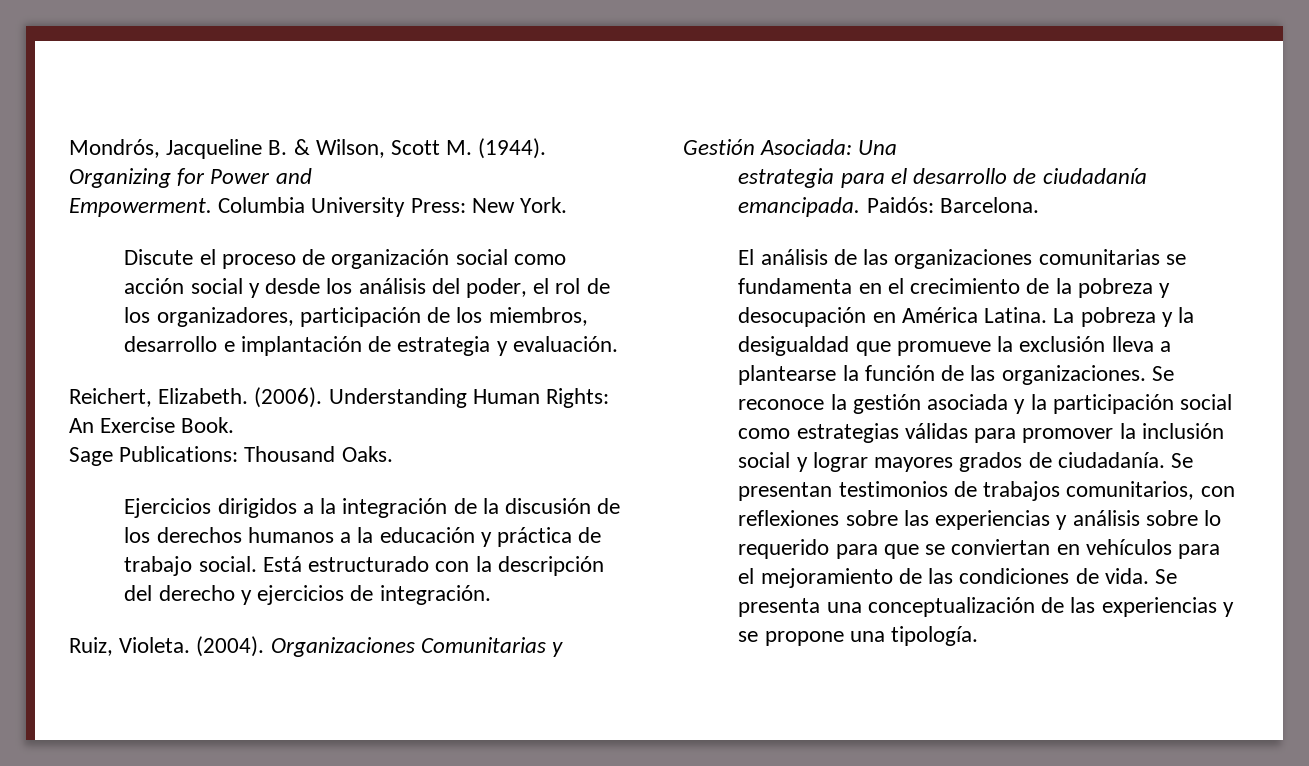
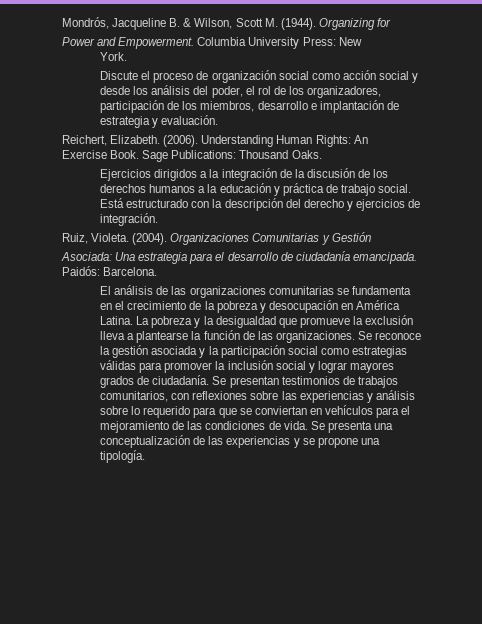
- Organizing for Power and
- Empowerment.
+ Organizing for
+ Power and Empowerment.
- Columbia University Press: New York.
+ Columbia University Press: New
+ York.
- Understanding Human Rights: An Exercise Book.
- Sage Publications: Thousand Oaks.
+ Understanding Human Rights: An
+ Exercise Book. Sage Publications: Thousand Oaks.
- Organizaciones Comunitarias y Gestión Asociada: Una
- estrategia para el desarrollo de ciudadanía emancipada.
+ Organizaciones Comunitarias y Gestión
+ Asociada: Una estrategia para el desarrollo de ciudadanía emancipada.

